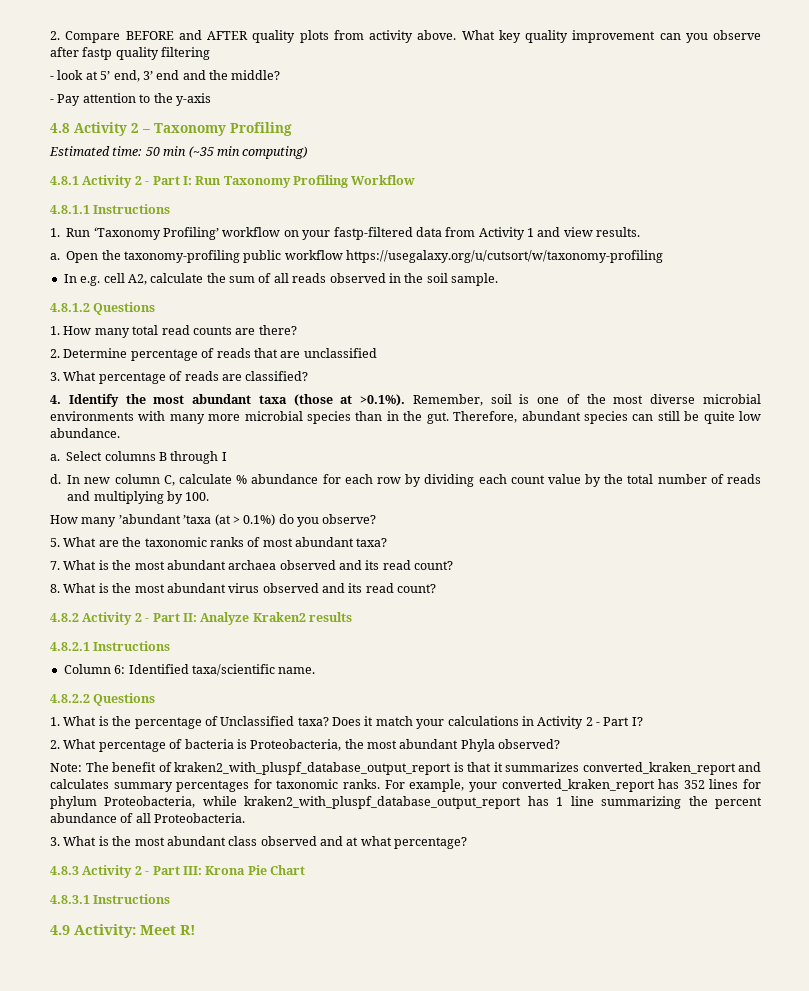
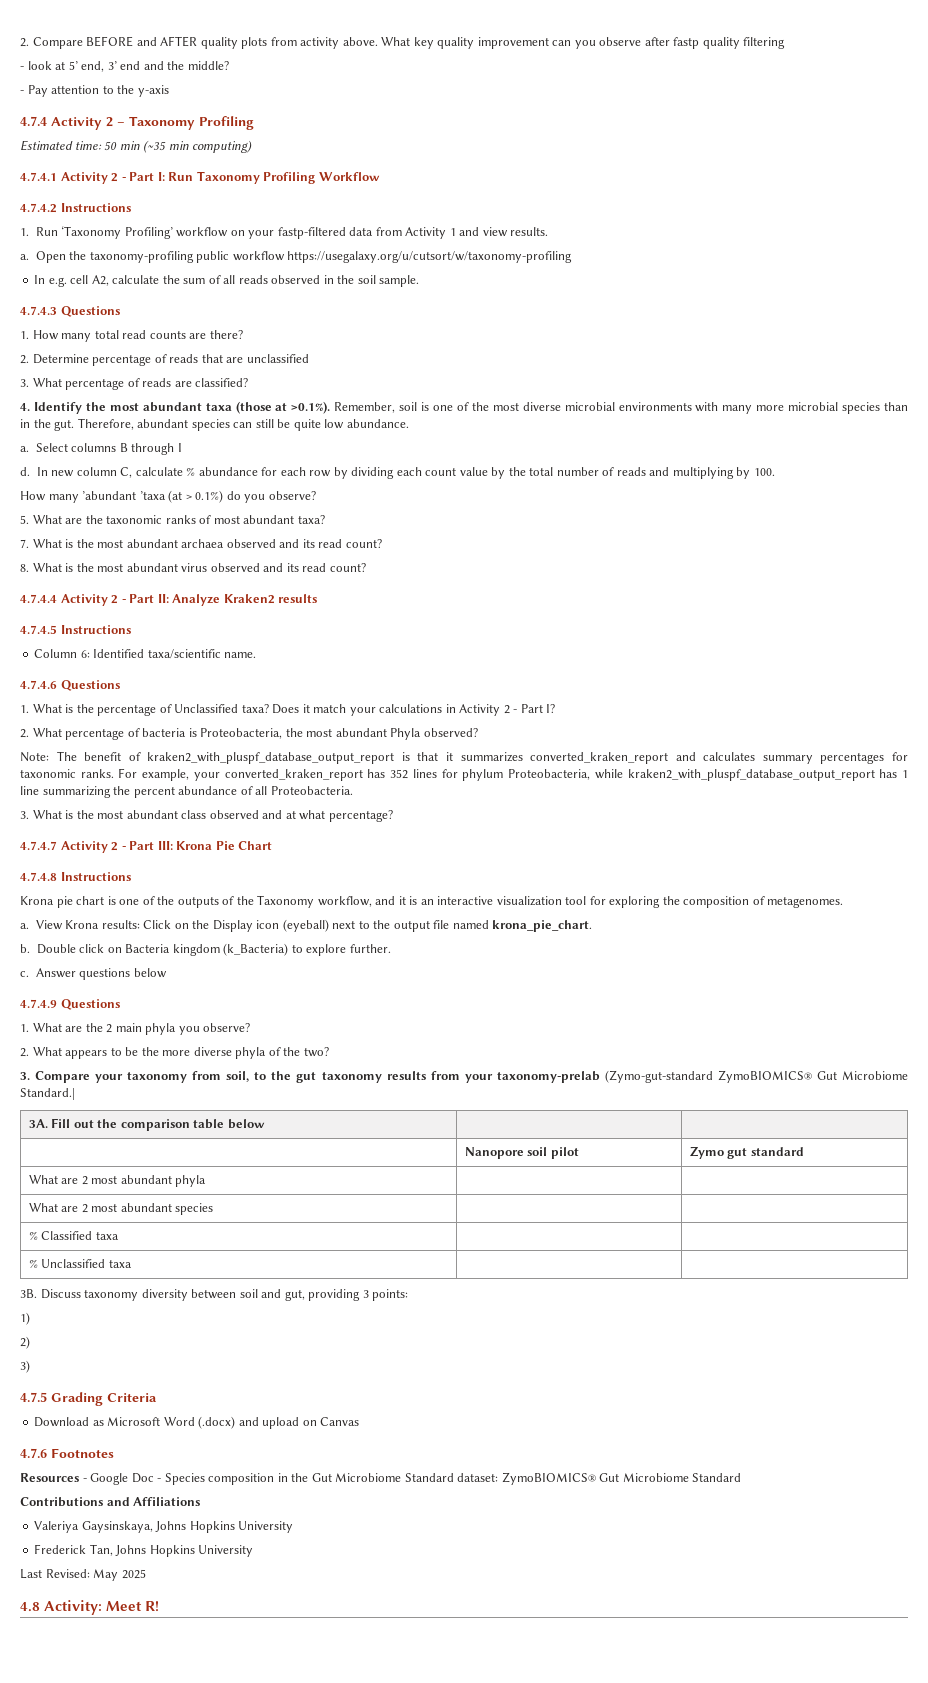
- 4.8 Activity 2 – Taxonomy Profiling
+ 4.7.4 Activity 2 – Taxonomy Profiling
- 4.8.1 Activity 2 - Part I: Run Taxonomy Profiling Workflow
+ 4.7.4.1 Activity 2 - Part I: Run Taxonomy Profiling Workflow
- 4.8.1.1 Instructions
+ 4.7.4.2 Instructions
- 4.8.1.2 Questions
+ 4.7.4.3 Questions
- 4.8.2 Activity 2 - Part II: Analyze Kraken2 results
+ 4.7.4.4 Activity 2 - Part II: Analyze Kraken2 results
- 4.8.2.1 Instructions
+ 4.7.4.5 Instructions
- 4.8.2.2 Questions
+ 4.7.4.6 Questions
- 4.8.3 Activity 2 - Part III: Krona Pie Chart
+ 4.7.4.7 Activity 2 - Part III: Krona Pie Chart
- 4.8.3.1 Instructions
- 4.9 Activity: Meet R!
+ 4.7.4.8 Instructions
+ Krona pie chart is one of the outputs of the Taxonomy workflow, and it is an interactive visualization tool for exploring the composition of metagenomes.
+ a. View Krona results: Click on the Display icon (eyeball) next to the output file named krona_pie_chart.
+ b. Double click on Bacteria kingdom (k_Bacteria) to explore further.
+ c. Answer questions below
+ 4.7.4.9 Questions
+ 1. What are the 2 main phyla you observe?
+ 2. What appears to be the more diverse phyla of the two?
+ 3. Compare your taxonomy from soil, to the gut taxonomy results from your taxonomy-prelab (Zymo-gut-standard ZymoBIOMICS® Gut Microbiome Standard.|
+ 3A. Fill out the comparison table below | |
+ | Nanopore soil pilot | Zymo gut standard
+ What are 2 most abundant phyla | |
+ What are 2 most abundant species | |
+ % Classified taxa | |
+ % Unclassified taxa | |
+ 3B. Discuss taxonomy diversity between soil and gut, providing 3 points:
+ 1)
+ 2)
+ 3)
+ 4.7.5 Grading Criteria
+ Download as Microsoft Word (.docx) and upload on Canvas
+ 4.7.6 Footnotes
+ Resources - Google Doc - Species composition in the Gut Microbiome Standard dataset: ZymoBIOMICS® Gut Microbiome Standard
+ Contributions and Affiliations
+ Valeriya Gaysinskaya, Johns Hopkins University
+ Frederick Tan, Johns Hopkins University
+ Last Revised: May 2025
+ 4.8 Activity: Meet R!

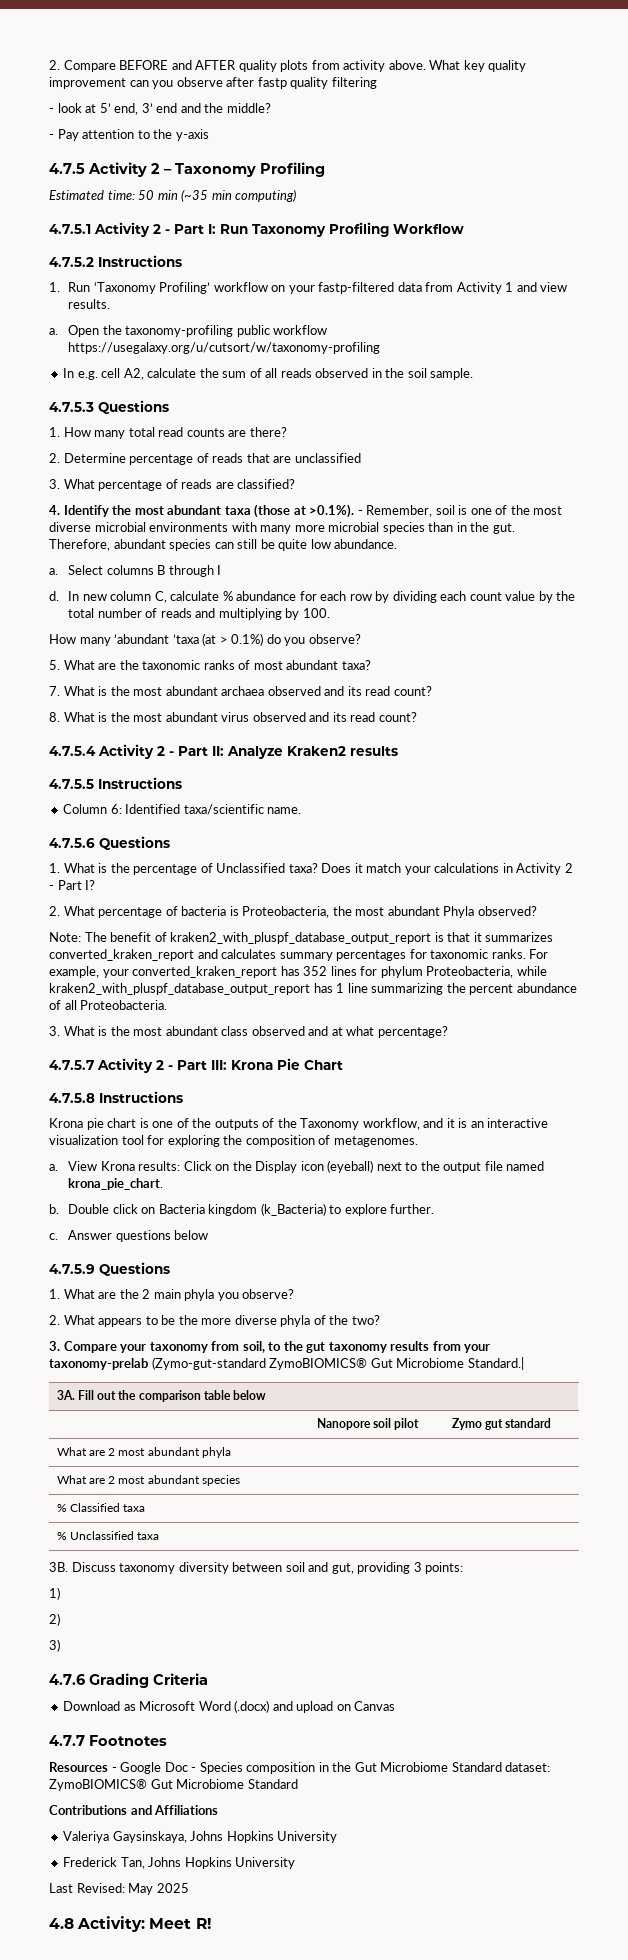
- 4.7.4 Activity 2 – Taxonomy Profiling
+ 4.7.5 Activity 2 – Taxonomy Profiling
- 4.7.4.1 Activity 2 - Part I: Run Taxonomy Profiling Workflow
+ 4.7.5.1 Activity 2 - Part I: Run Taxonomy Profiling Workflow
- 4.7.4.2 Instructions
+ 4.7.5.2 Instructions
- 4.7.4.3 Questions
+ 4.7.5.3 Questions
- 4. Identify the most abundant taxa (those at >0.1%). Remember, soil is one of the most diverse microbial environments with many more microbial species than in the gut.
+ 4. Identify the most abundant taxa (those at >0.1%). - Remember, soil is one of the most diverse microbial environments with many more microbial species than in the gut.
- 4.7.4.4 Activity 2 - Part II: Analyze Kraken2 results
+ 4.7.5.4 Activity 2 - Part II: Analyze Kraken2 results
- 4.7.4.5 Instructions
+ 4.7.5.5 Instructions
- 4.7.4.6 Questions
+ 4.7.5.6 Questions
- 4.7.4.7 Activity 2 - Part III: Krona Pie Chart
+ 4.7.5.7 Activity 2 - Part III: Krona Pie Chart
- 4.7.4.8 Instructions
+ 4.7.5.8 Instructions
- 4.7.4.9 Questions
+ 4.7.5.9 Questions
- 4.7.5 Grading Criteria
+ 4.7.6 Grading Criteria
- 4.7.6 Footnotes
+ 4.7.7 Footnotes

